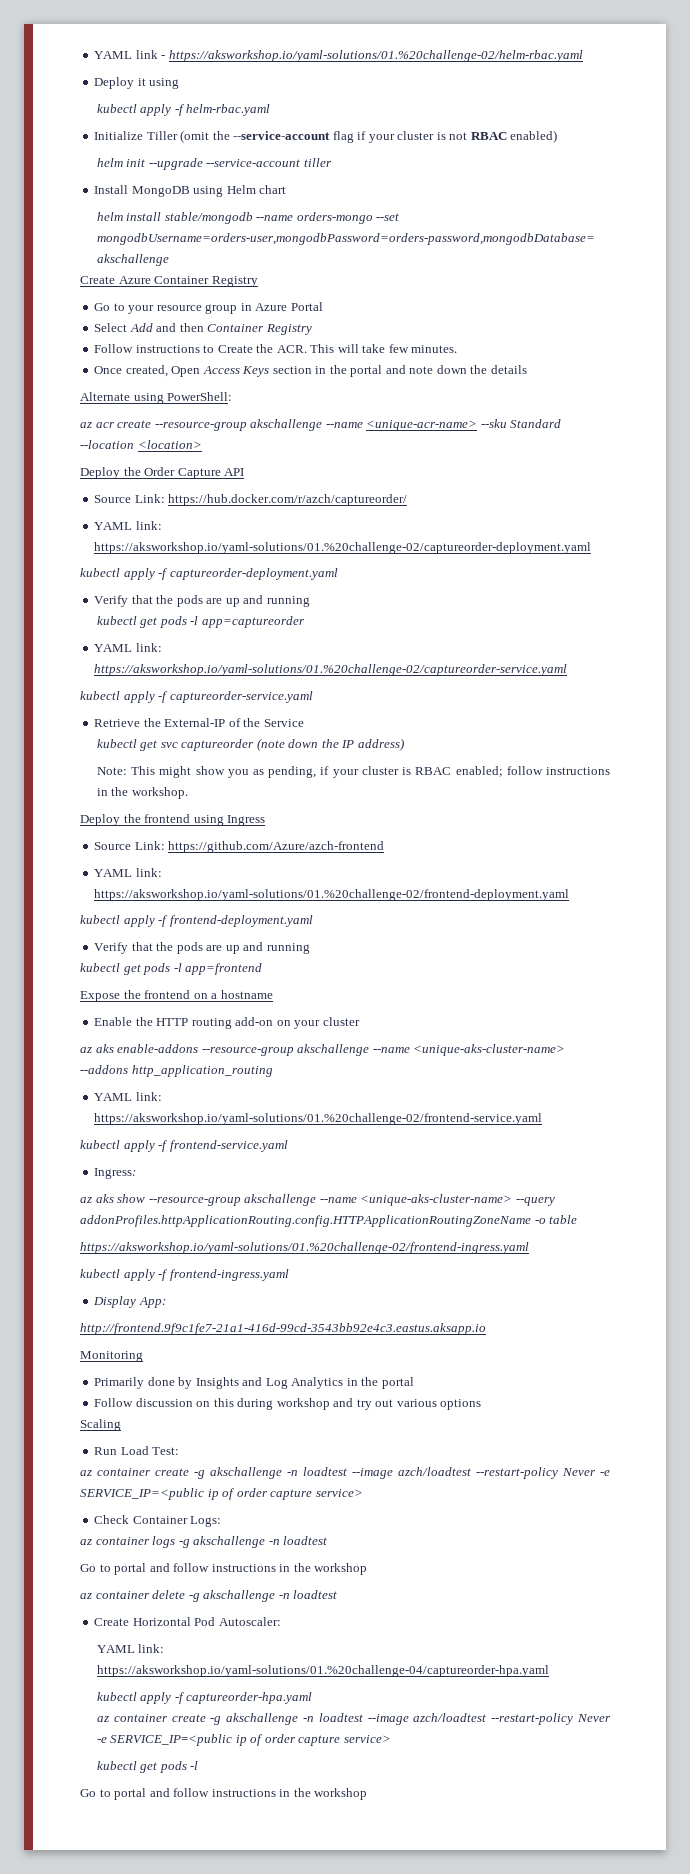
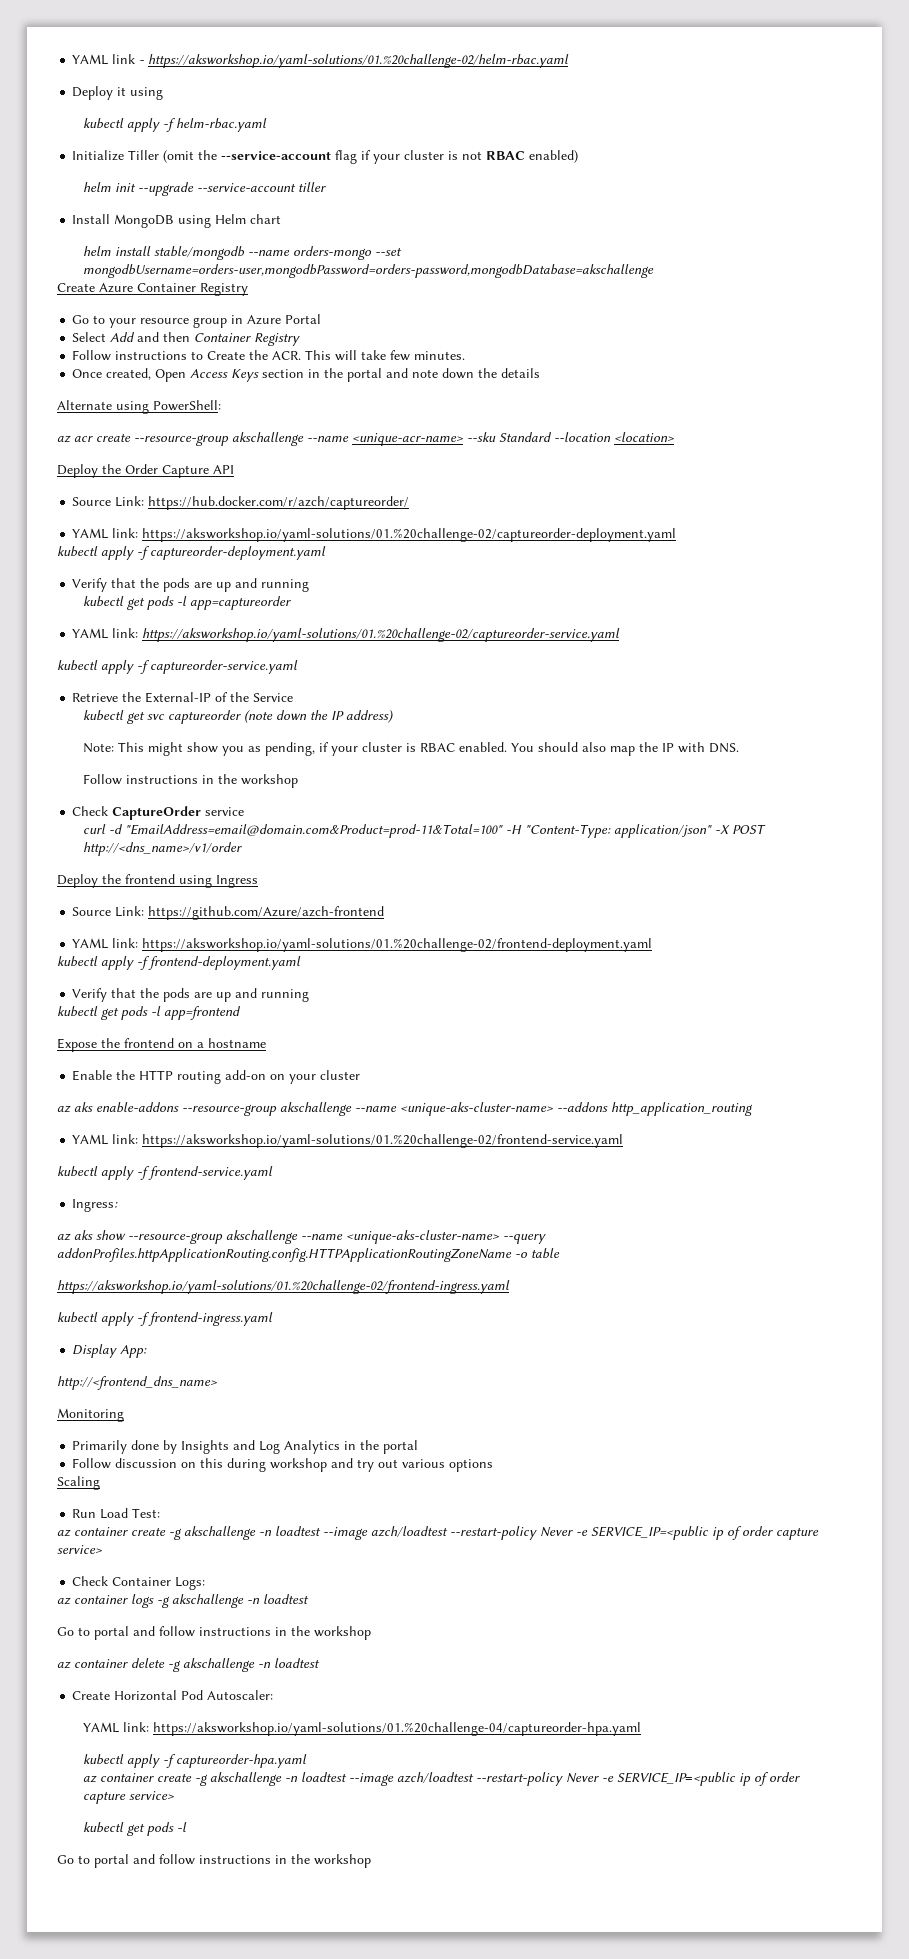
- Note: This might show you as pending, if your cluster is RBAC enabled; follow instructions in the workshop.
+ Note: This might show you as pending, if your cluster is RBAC enabled. You should also map the IP with DNS.
+ Follow instructions in the workshop
+ Check CaptureOrder service
+ curl -d "EmailAddress=email@domain.com&Product=prod-11&Total=100" -H "Content-Type: application/json" -X POST http://<dns_name>/v1/order
- http://frontend.9f9c1fe7-21a1-416d-99cd-3543bb92e4c3.eastus.aksapp.io
+ http://<frontend_dns_name>

